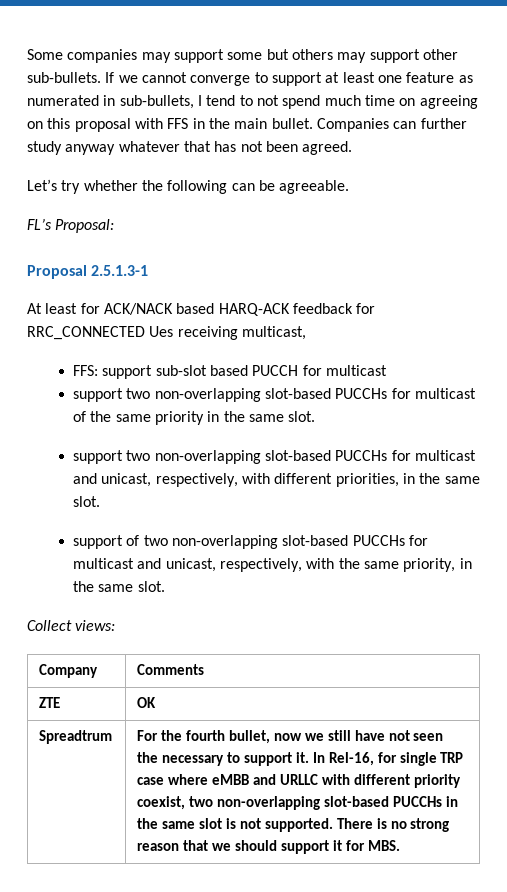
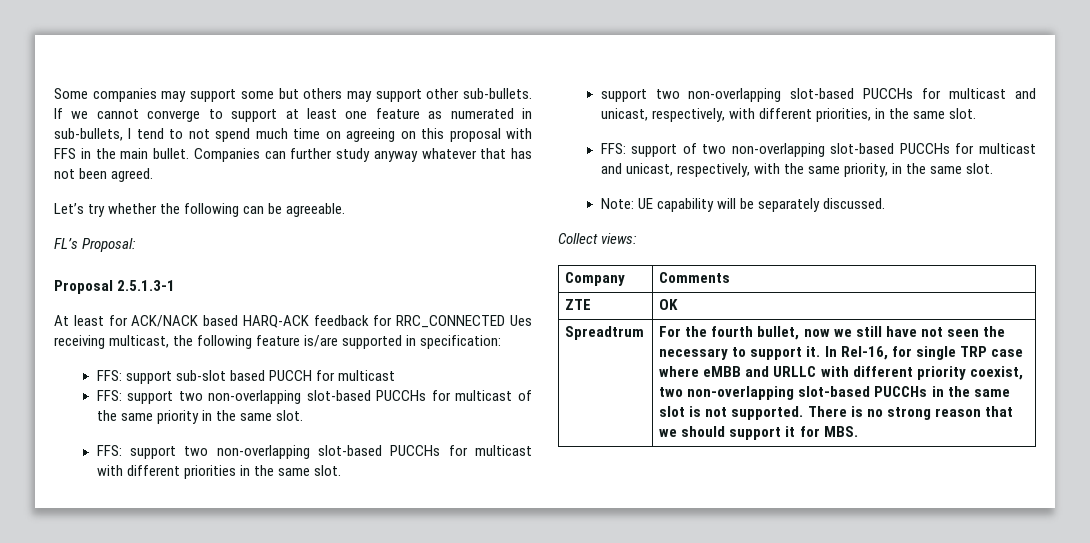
- At least for ACK/NACK based HARQ-ACK feedback for RRC_CONNECTED Ues receiving multicast,
+ At least for ACK/NACK based HARQ-ACK feedback for RRC_CONNECTED Ues receiving multicast, the following feature is/are supported in specification:
- support two non-overlapping slot-based PUCCHs for multicast of the same priority in the same slot.
+ FFS: support two non-overlapping slot-based PUCCHs for multicast of the same priority in the same slot.
+ FFS: support two non-overlapping slot-based PUCCHs for multicast with different priorities in the same slot.
- support of two non-overlapping slot-based PUCCHs for multicast and unicast, respectively, with the same priority, in the same slot.
+ FFS: support of two non-overlapping slot-based PUCCHs for multicast and unicast, respectively, with the same priority, in the same slot.
+ Note: UE capability will be separately discussed.

